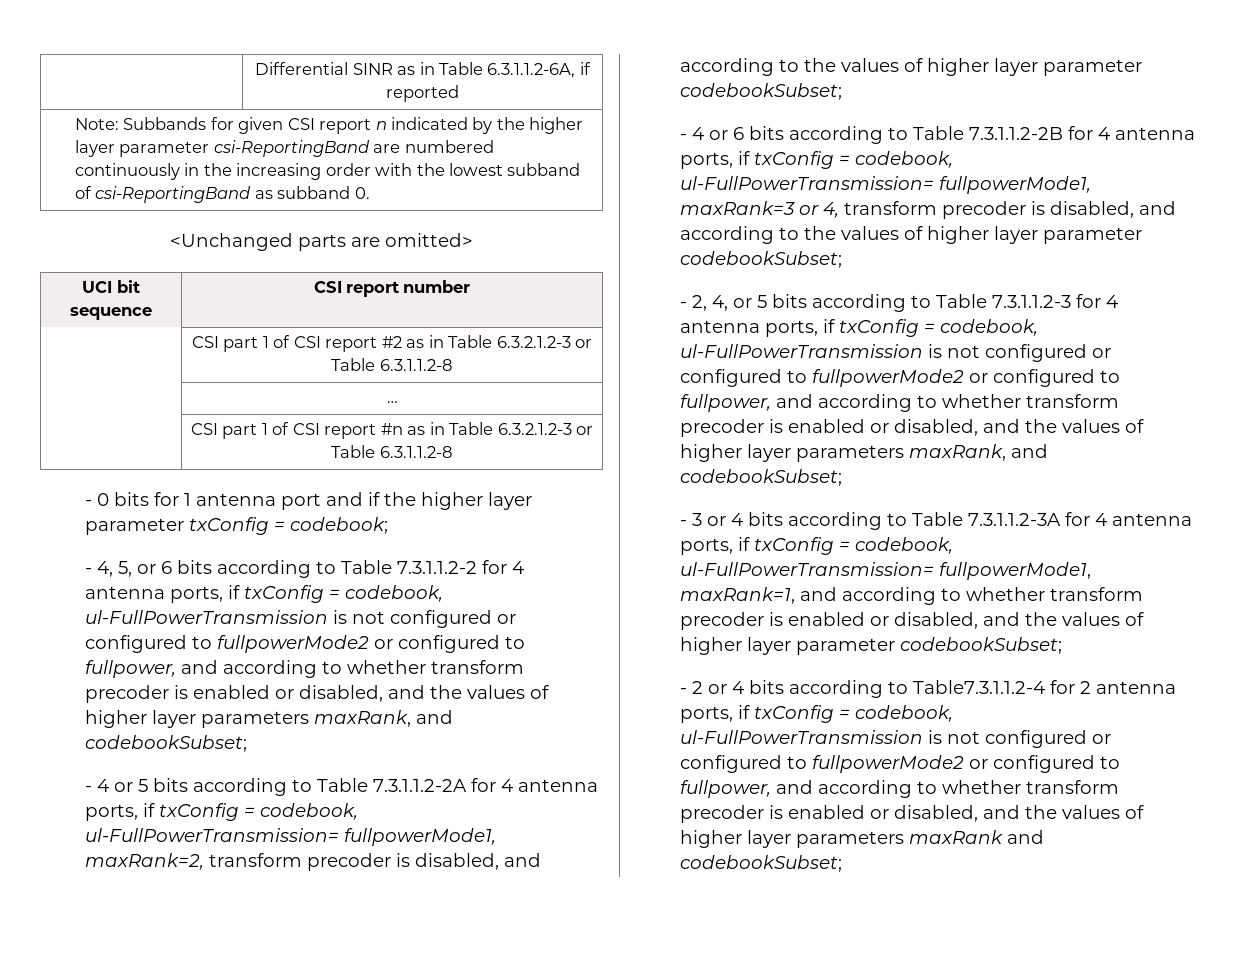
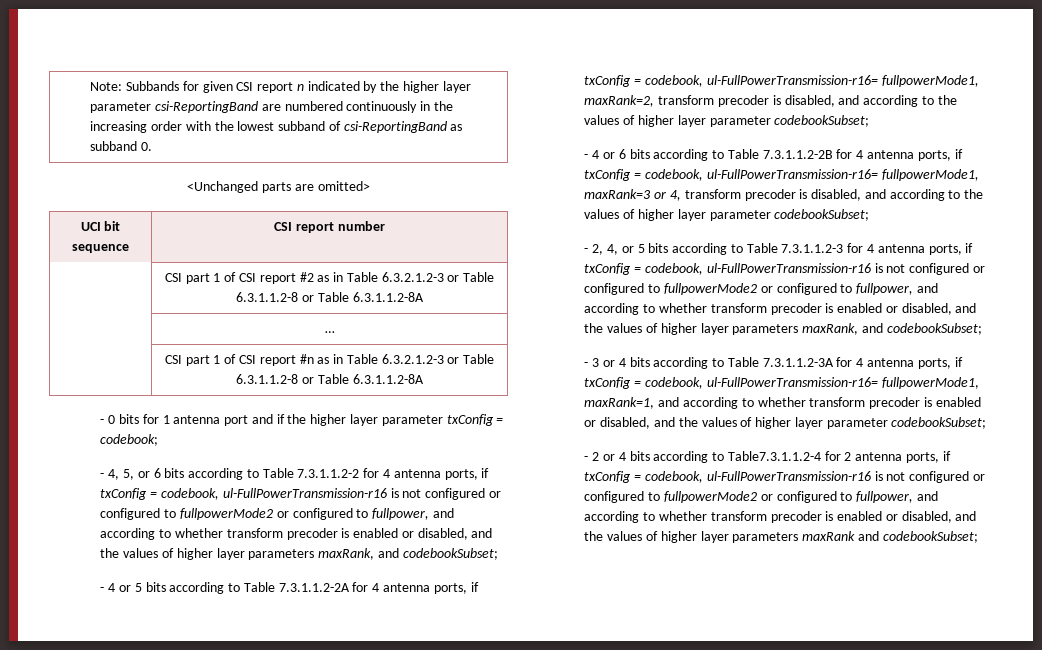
- | Differential SINR as in Table 6.3.1.1.2-6A, if reported
- | CSI part 1 of CSI report #2 as in Table 6.3.2.1.2-3 or Table 6.3.1.1.2-8
+ | CSI part 1 of CSI report #2 as in Table 6.3.2.1.2-3 or Table 6.3.1.1.2-8 or Table 6.3.1.1.2-8A
- | CSI part 1 of CSI report #n as in Table 6.3.2.1.2-3 or Table 6.3.1.1.2-8
+ | CSI part 1 of CSI report #n as in Table 6.3.2.1.2-3 or Table 6.3.1.1.2-8 or Table 6.3.1.1.2-8A
- - 4, 5, or 6 bits according to Table 7.3.1.1.2-2 for 4 antenna ports, if txConfig = codebook, ul-FullPowerTransmission is not configured or configured to fullpowerMode2 or configured to fullpower, and according to whether transform precoder is enabled or disabled, and the values of higher layer parameters maxRank, and codebookSubset;
+ - 4, 5, or 6 bits according to Table 7.3.1.1.2-2 for 4 antenna ports, if txConfig = codebook, ul-FullPowerTransmission-r16 is not configured or configured to fullpowerMode2 or configured to fullpower, and according to whether transform precoder is enabled or disabled, and the values of higher layer parameters maxRank, and codebookSubset;
- - 4 or 5 bits according to Table 7.3.1.1.2-2A for 4 antenna ports, if txConfig = codebook, ul-FullPowerTransmission= fullpowerMode1, maxRank=2, transform precoder is disabled, and according to the values of higher layer parameter codebookSubset;
+ - 4 or 5 bits according to Table 7.3.1.1.2-2A for 4 antenna ports, if txConfig = codebook, ul-FullPowerTransmission-r16= fullpowerMode1, maxRank=2, transform precoder is disabled, and according to the values of higher layer parameter codebookSubset;
- - 4 or 6 bits according to Table 7.3.1.1.2-2B for 4 antenna ports, if txConfig = codebook, ul-FullPowerTransmission= fullpowerMode1, maxRank=3 or 4, transform precoder is disabled, and according to the values of higher layer parameter codebookSubset;
+ - 4 or 6 bits according to Table 7.3.1.1.2-2B for 4 antenna ports, if txConfig = codebook, ul-FullPowerTransmission-r16= fullpowerMode1, maxRank=3 or 4, transform precoder is disabled, and according to the values of higher layer parameter codebookSubset;
- - 2, 4, or 5 bits according to Table 7.3.1.1.2-3 for 4 antenna ports, if txConfig = codebook, ul-FullPowerTransmission is not configured or configured to fullpowerMode2 or configured to fullpower, and according to whether transform precoder is enabled or disabled, and the values of higher layer parameters maxRank, and codebookSubset;
+ - 2, 4, or 5 bits according to Table 7.3.1.1.2-3 for 4 antenna ports, if txConfig = codebook, ul-FullPowerTransmission-r16 is not configured or configured to fullpowerMode2 or configured to fullpower, and according to whether transform precoder is enabled or disabled, and the values of higher layer parameters maxRank, and codebookSubset;
- - 3 or 4 bits according to Table 7.3.1.1.2-3A for 4 antenna ports, if txConfig = codebook, ul-FullPowerTransmission= fullpowerMode1, maxRank=1, and according to whether transform precoder is enabled or disabled, and the values of higher layer parameter codebookSubset;
+ - 3 or 4 bits according to Table 7.3.1.1.2-3A for 4 antenna ports, if txConfig = codebook, ul-FullPowerTransmission-r16= fullpowerMode1, maxRank=1, and according to whether transform precoder is enabled or disabled, and the values of higher layer parameter codebookSubset;
- - 2 or 4 bits according to Table7.3.1.1.2-4 for 2 antenna ports, if txConfig = codebook, ul-FullPowerTransmission is not configured or configured to fullpowerMode2 or configured to fullpower, and according to whether transform precoder is enabled or disabled, and the values of higher layer parameters maxRank and codebookSubset;
+ - 2 or 4 bits according to Table7.3.1.1.2-4 for 2 antenna ports, if txConfig = codebook, ul-FullPowerTransmission-r16 is not configured or configured to fullpowerMode2 or configured to fullpower, and according to whether transform precoder is enabled or disabled, and the values of higher layer parameters maxRank and codebookSubset;

